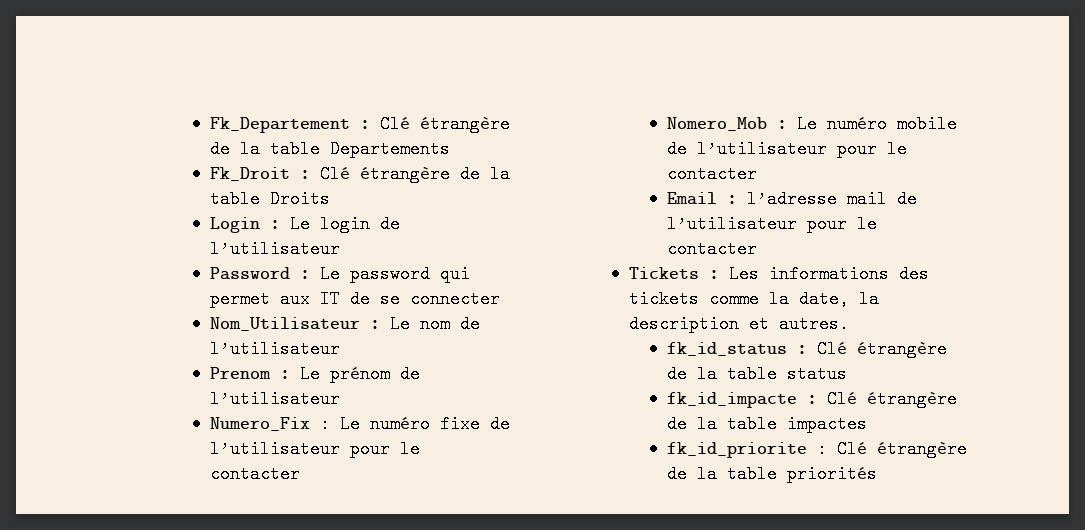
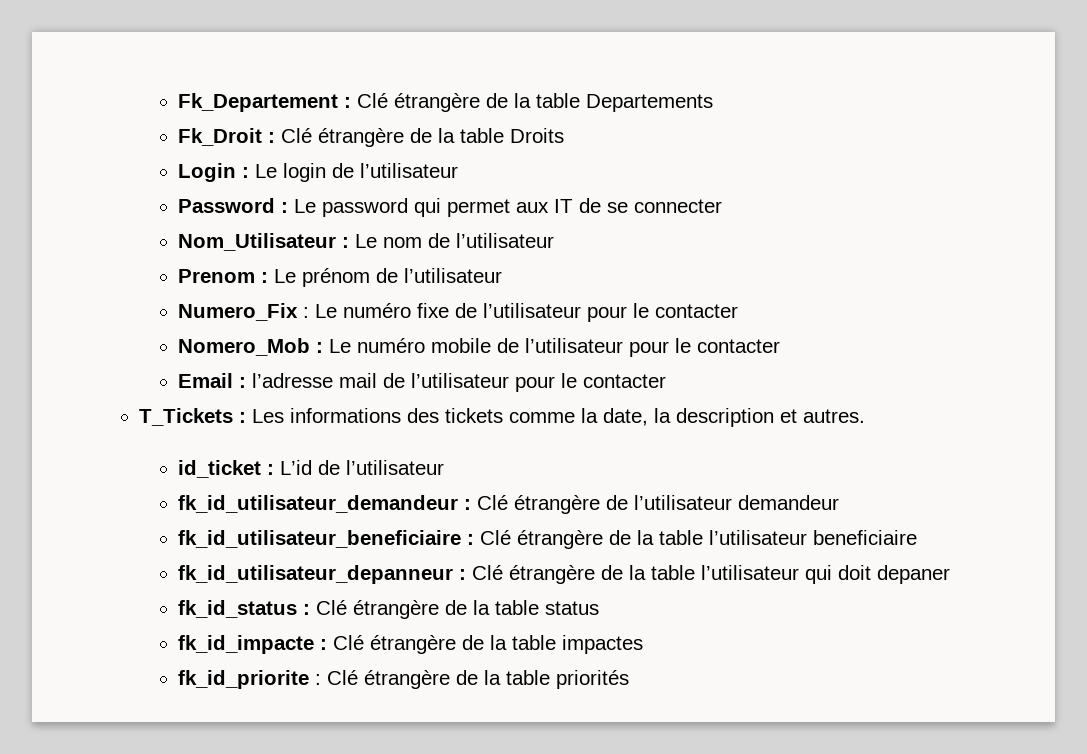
- Tickets : Les informations des tickets comme la date, la description et autres.
+ T_Tickets : Les informations des tickets comme la date, la description et autres.
+ id_ticket : L’id de l’utilisateur
+ fk_id_utilisateur_demandeur : Clé étrangère de l’utilisateur demandeur
+ fk_id_utilisateur_beneficiaire : Clé étrangère de la table l’utilisateur beneficiaire
+ fk_id_utilisateur_depanneur : Clé étrangère de la table l’utilisateur qui doit depaner

